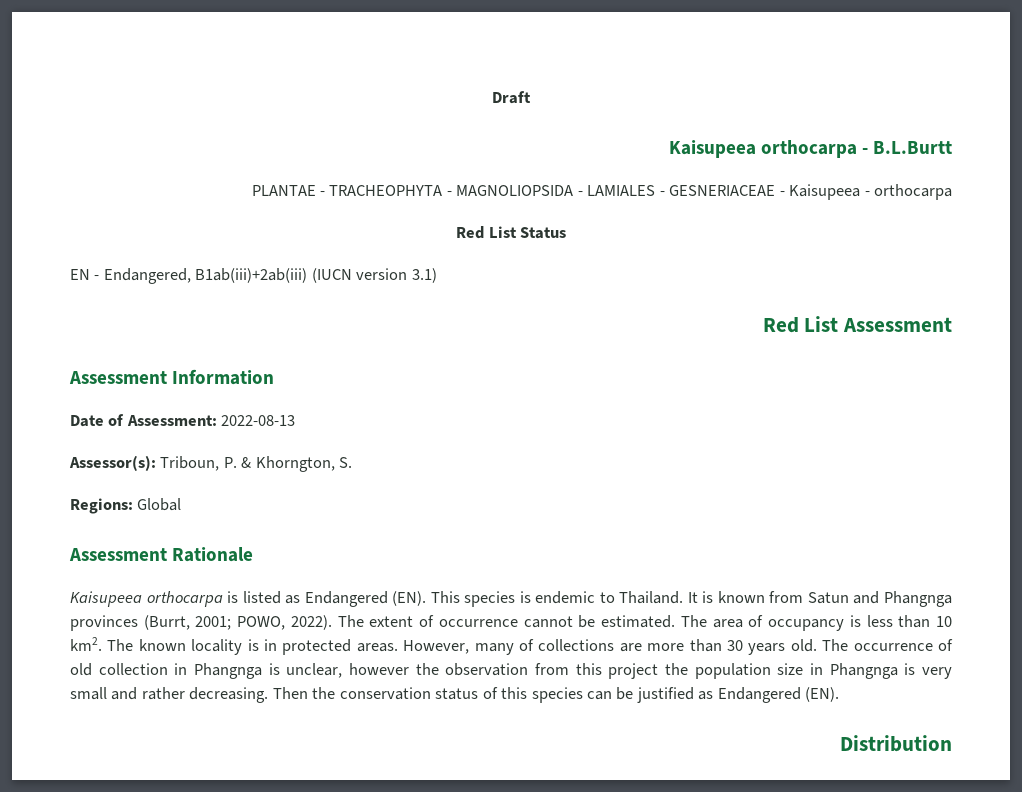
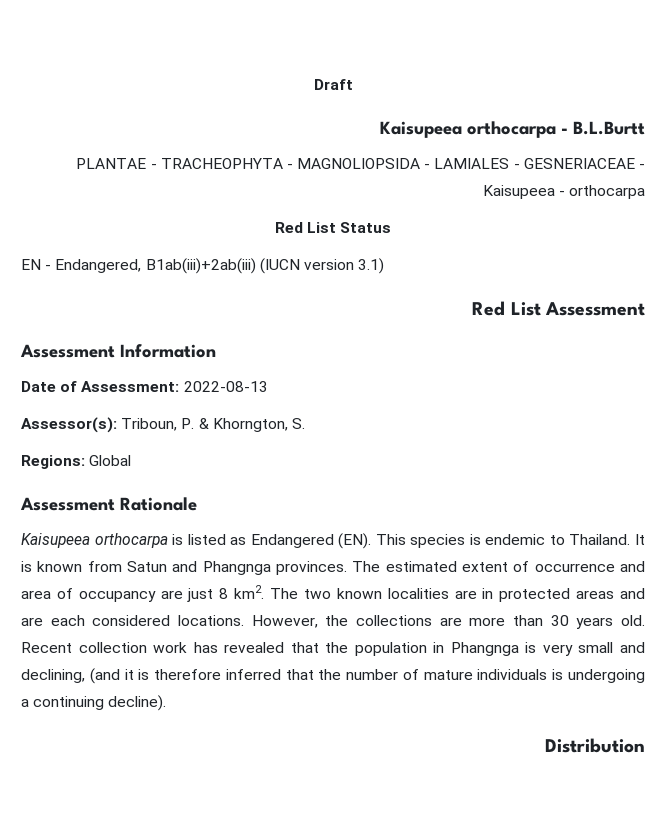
- It is known from Satun and Phangnga provinces (Burrt, 2001; POWO, 2022). The extent of occurrence cannot be estimated. The area of occupancy is less than 10 km2. The known locality is in protected areas. However, many of collections are more than 30 years old.
+ It is known from Satun and Phangnga provinces. The estimated extent of occurrence and area of occupancy are just 8 km2. The two known localities are in protected areas and are each considered locations. However, the collections are more than 30 years old.
- The occurrence of old collection in Phangnga is unclear, however the observation from this project the population size in Phangnga is very small and rather decreasing. Then the conservation status of this species can be justified as Endangered (EN).
+ Recent collection work has revealed that the population in Phangnga is very small and declining, (and it is therefore inferred that the number of mature individuals is undergoing a continuing decline).

